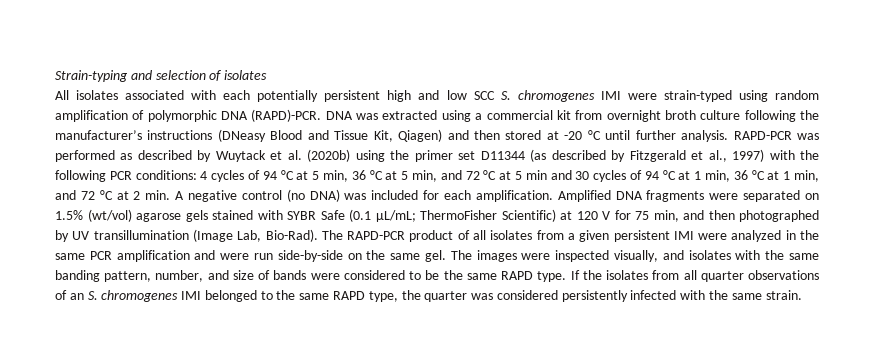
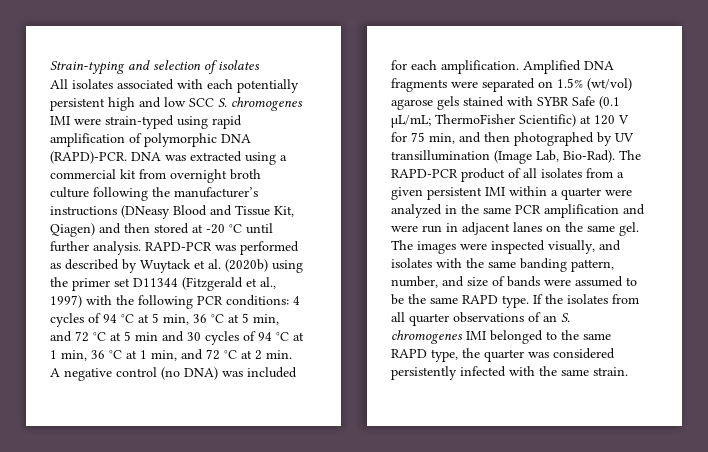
- All isolates associated with each potentially persistent high and low SCC S. chromogenes IMI were strain-typed using random amplification of polymorphic DNA (RAPD)-PCR.
+ All isolates associated with each potentially persistent high and low SCC S. chromogenes IMI were strain-typed using rapid amplification of polymorphic DNA (RAPD)-PCR.
- RAPD-PCR was performed as described by Wuytack et al. (2020b) using the primer set D11344 (as described by Fitzgerald et al., 1997) with the following PCR conditions:
+ RAPD-PCR was performed as described by Wuytack et al. (2020b) using the primer set D11344 (Fitzgerald et al., 1997) with the following PCR conditions:
- The RAPD-PCR product of all isolates from a given persistent IMI were analyzed in the same PCR amplification and were run side-by-side on the same gel.
+ The RAPD-PCR product of all isolates from a given persistent IMI within a quarter were analyzed in the same PCR amplification and were run in adjacent lanes on the same gel.
- The images were inspected visually, and isolates with the same banding pattern, number, and size of bands were considered to be the same RAPD type.
+ The images were inspected visually, and isolates with the same banding pattern, number, and size of bands were assumed to be the same RAPD type.

